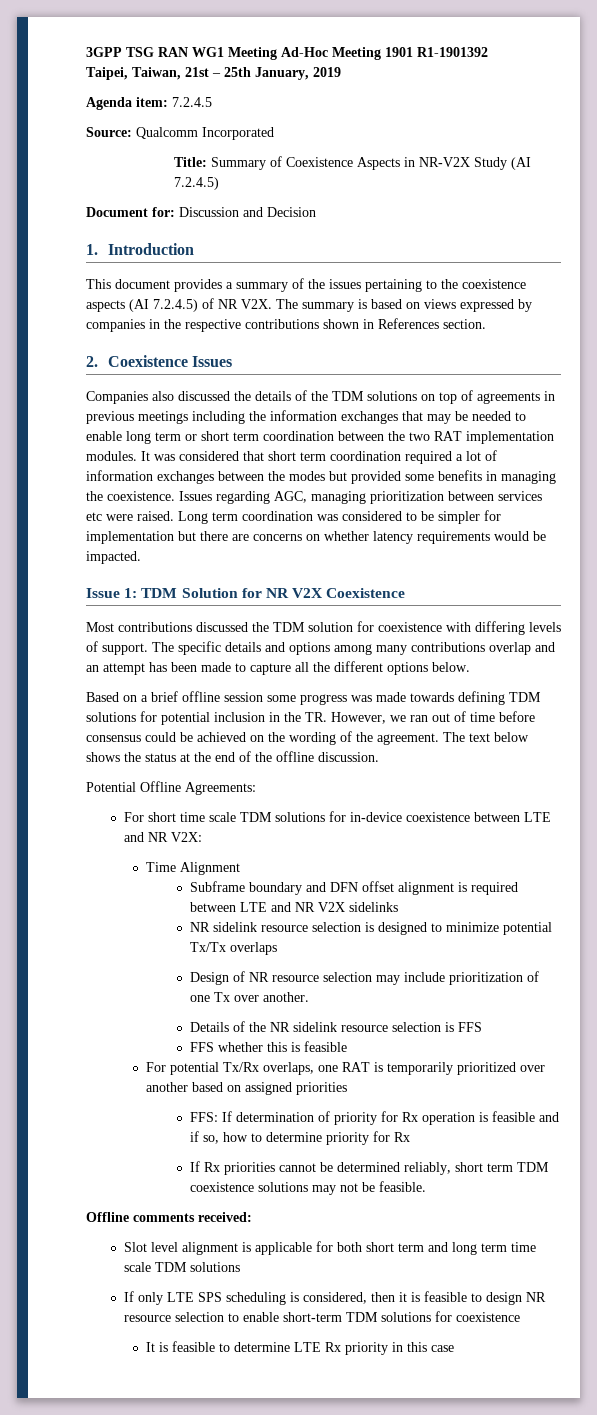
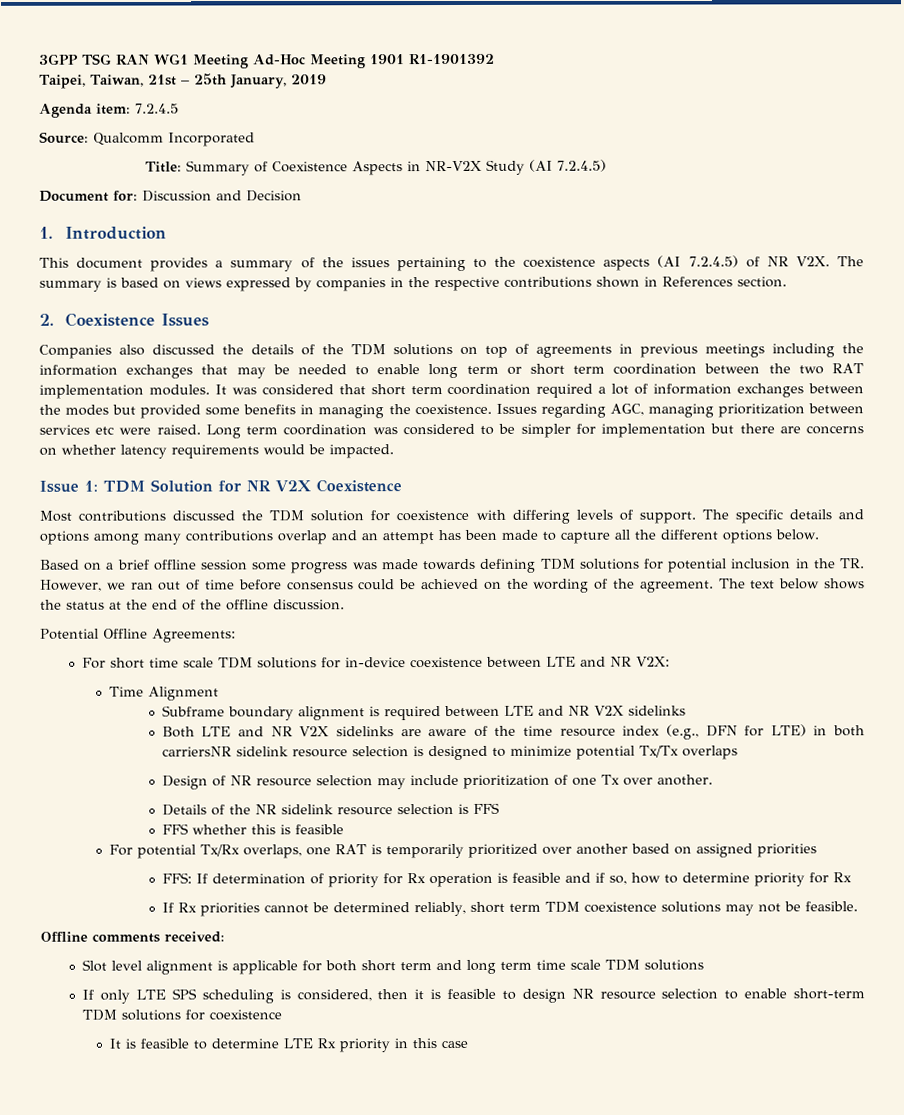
- Subframe boundary and DFN offset alignment is required between LTE and NR V2X sidelinks
+ Subframe boundary alignment is required between LTE and NR V2X sidelinks
- NR sidelink resource selection is designed to minimize potential Tx/Tx overlaps
+ Both LTE and NR V2X sidelinks are aware of the time resource index (e.g., DFN for LTE) in both carriersNR sidelink resource selection is designed to minimize potential Tx/Tx overlaps

